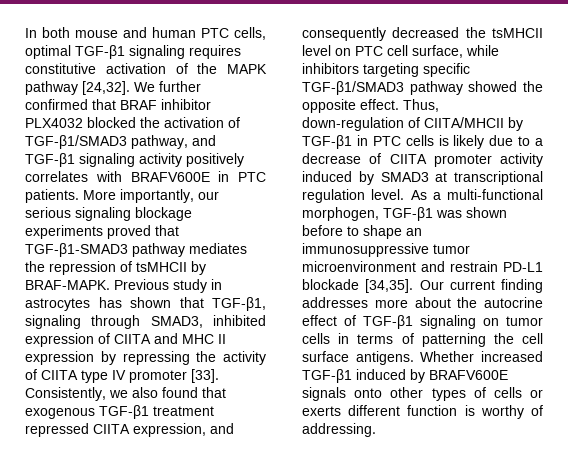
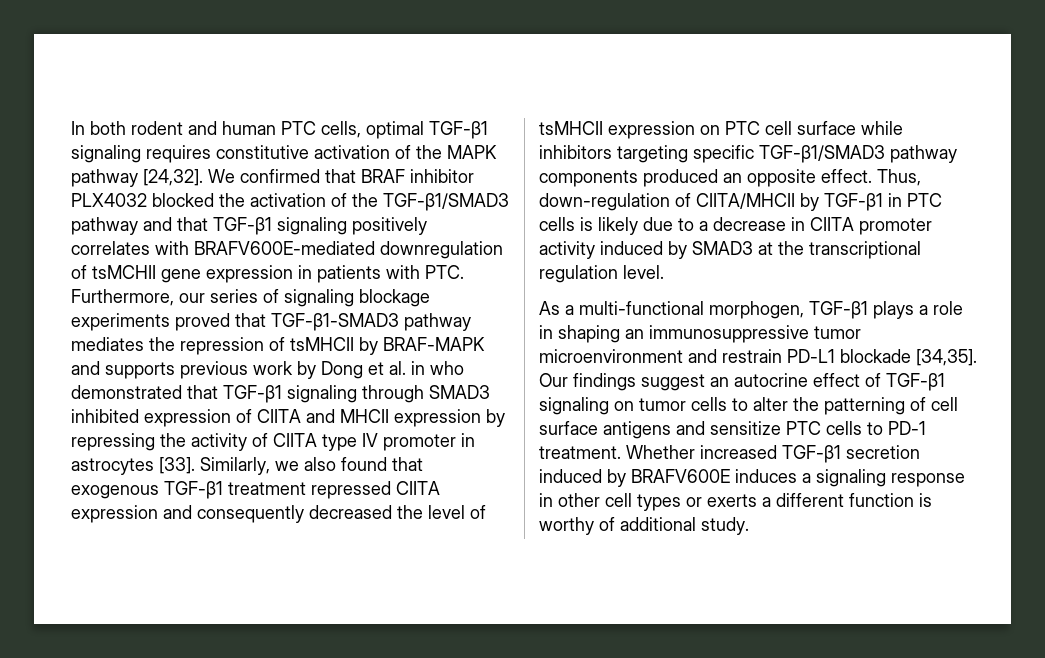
- In both mouse and human PTC cells, optimal TGF-β1 signaling requires constitutive activation of the MAPK pathway [24,32].
+ In both rodent and human PTC cells, optimal TGF-β1 signaling requires constitutive activation of the MAPK pathway [24,32].
- We further confirmed that BRAF inhibitor PLX4032 blocked the activation of TGF-β1/SMAD3 pathway, and TGF-β1 signaling activity positively correlates with BRAFV600E in PTC patients. More importantly, our serious signaling blockage experiments proved that TGF-β1-SMAD3 pathway mediates the repression of tsMHCII by BRAF-MAPK. Previous study in astrocytes has shown that TGF-β1, signaling through SMAD3, inhibited expression of CIITA and MHC II expression by repressing the activity of CIITA type IV promoter [33]. Consistently, we also found that exogenous TGF-β1 treatment repressed CIITA expression, and consequently decreased the tsMHCII level on PTC cell surface, while inhibitors targeting specific TGF-β1/SMAD3 pathway showed the opposite effect.
+ We confirmed that BRAF inhibitor PLX4032 blocked the activation of the TGF-β1/SMAD3 pathway and that TGF-β1 signaling positively correlates with BRAFV600E-mediated downregulation of tsMCHII gene expression in patients with PTC. Furthermore, our series of signaling blockage experiments proved that TGF-β1-SMAD3 pathway mediates the repression of tsMHCII by BRAF-MAPK and supports previous work by Dong et al. in who demonstrated that TGF-β1 signaling through SMAD3 inhibited expression of CIITA and MHCII expression by repressing the activity of CIITA type IV promoter in astrocytes [33]. Similarly, we also found that exogenous TGF-β1 treatment repressed CIITA expression and consequently decreased the level of tsMHCII expression on PTC cell surface while inhibitors targeting specific TGF-β1/SMAD3 pathway components produced an opposite effect.
- Thus, down-regulation of CIITA/MHCII by TGF-β1 in PTC cells is likely due to a decrease of CIITA promoter activity induced by SMAD3 at transcriptional regulation level. As a multi-functional morphogen, TGF-β1 was shown before to shape an immunosuppressive tumor microenvironment and restrain PD-L1 blockade [34,35].
+ Thus, down-regulation of CIITA/MHCII by TGF-β1 in PTC cells is likely due to a decrease in CIITA promoter activity induced by SMAD3 at the transcriptional regulation level.
+ As a multi-functional morphogen, TGF-β1 plays a role in shaping an immunosuppressive tumor microenvironment and restrain PD-L1 blockade [34,35].
- Our current finding addresses more about the autocrine effect of TGF-β1 signaling on tumor cells in terms of patterning the cell surface antigens.
+ Our findings suggest an autocrine effect of TGF-β1 signaling on tumor cells to alter the patterning of cell surface antigens and sensitize PTC cells to PD-1 treatment.
- Whether increased TGF-β1 induced by BRAFV600E signals onto other types of cells or exerts different function is worthy of addressing.
+ Whether increased TGF-β1 secretion induced by BRAFV600E induces a signaling response in other cell types or exerts a different function is worthy of additional study.

